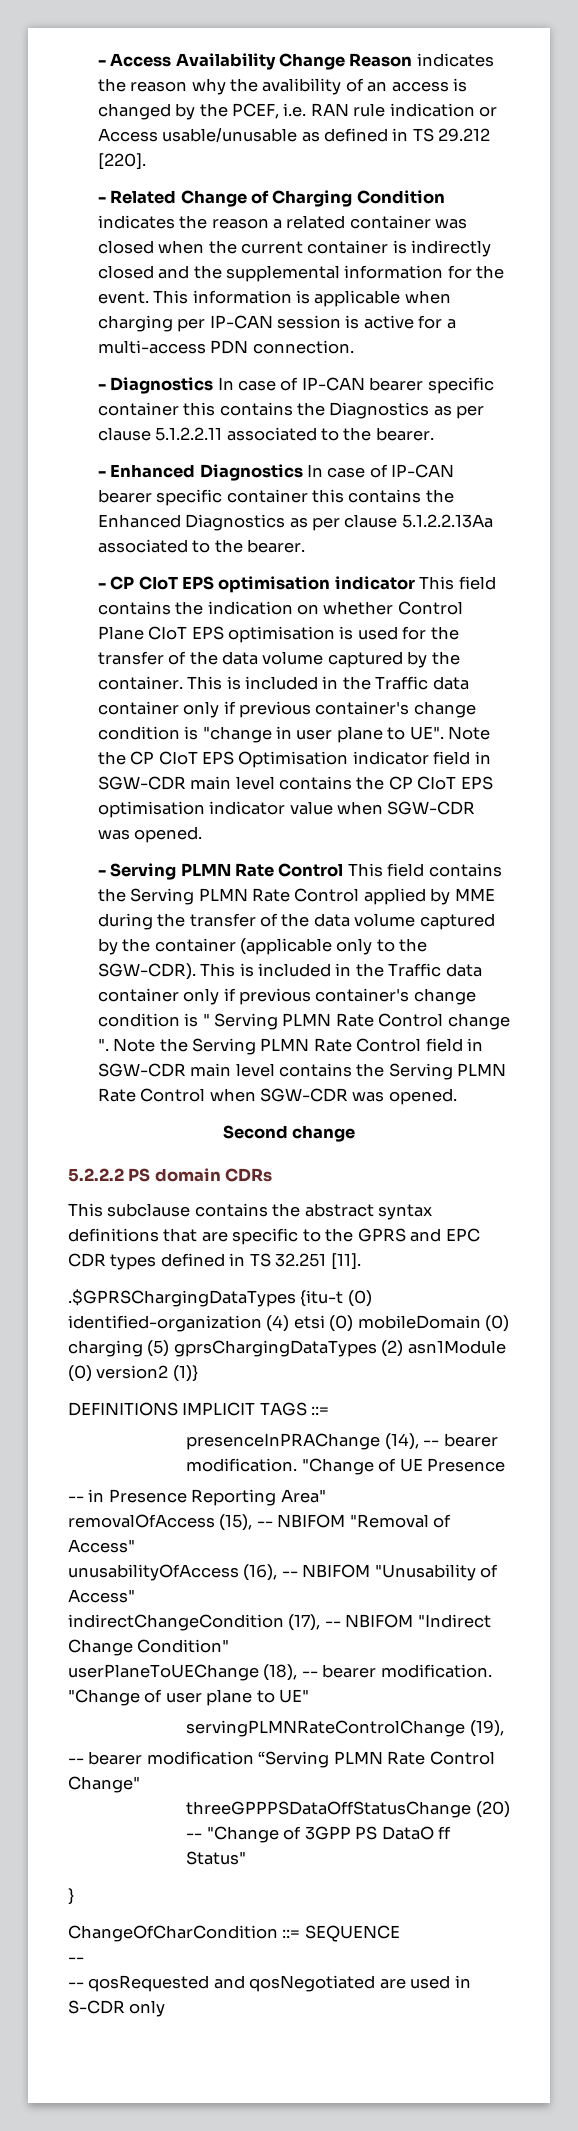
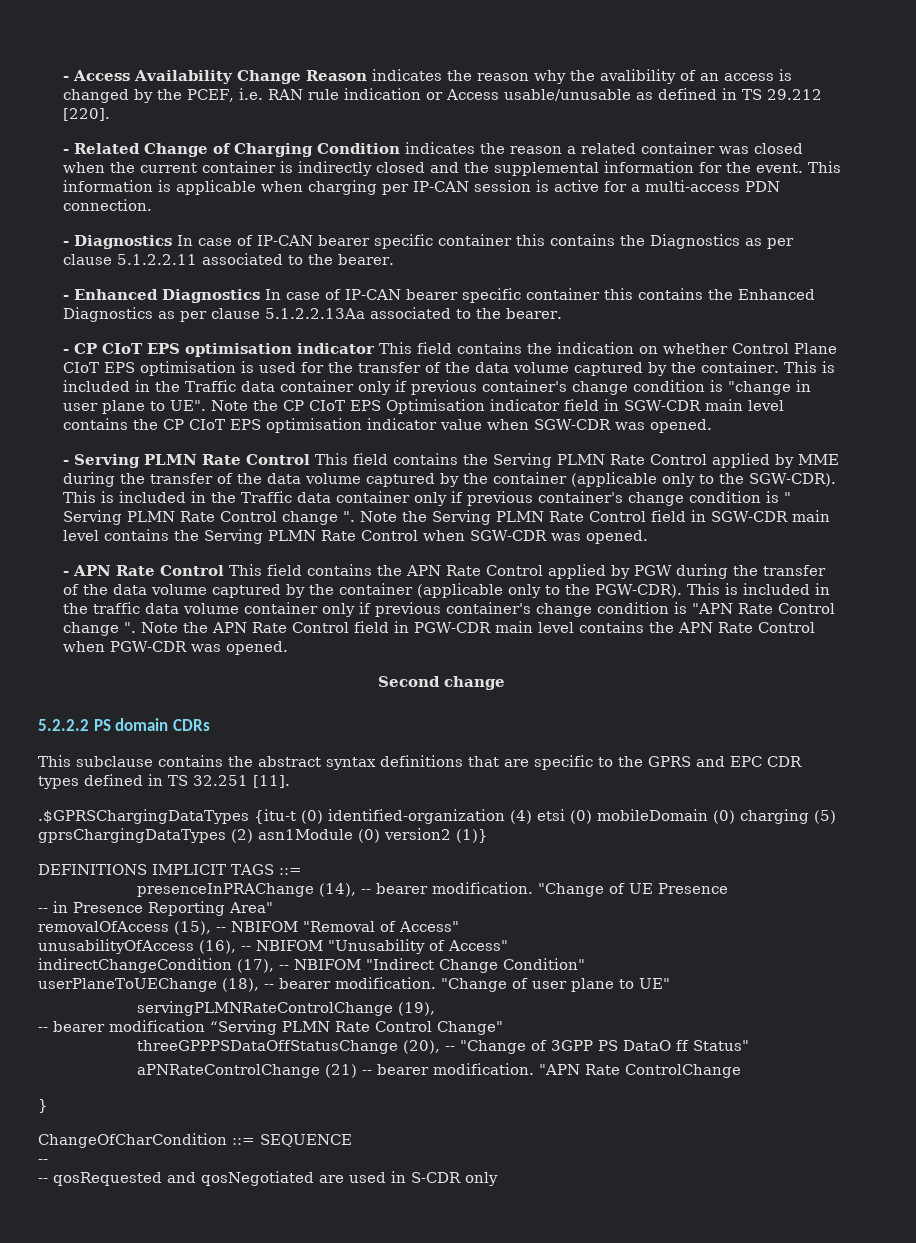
+ - APN Rate Control This field contains the APN Rate Control applied by PGW during the transfer of the data volume captured by the container (applicable only to the PGW-CDR). This is included in the traffic data volume container only if previous container's change condition is "APN Rate Control change ". Note the APN Rate Control field in PGW-CDR main level contains the APN Rate Control when PGW-CDR was opened.
- threeGPPPSDataOffStatusChange (20) -- "Change of 3GPP PS DataO ff Status"
+ threeGPPPSDataOffStatusChange (20), -- "Change of 3GPP PS DataO ff Status"
+ aPNRateControlChange (21) -- bearer modification. "APN Rate ControlChange

